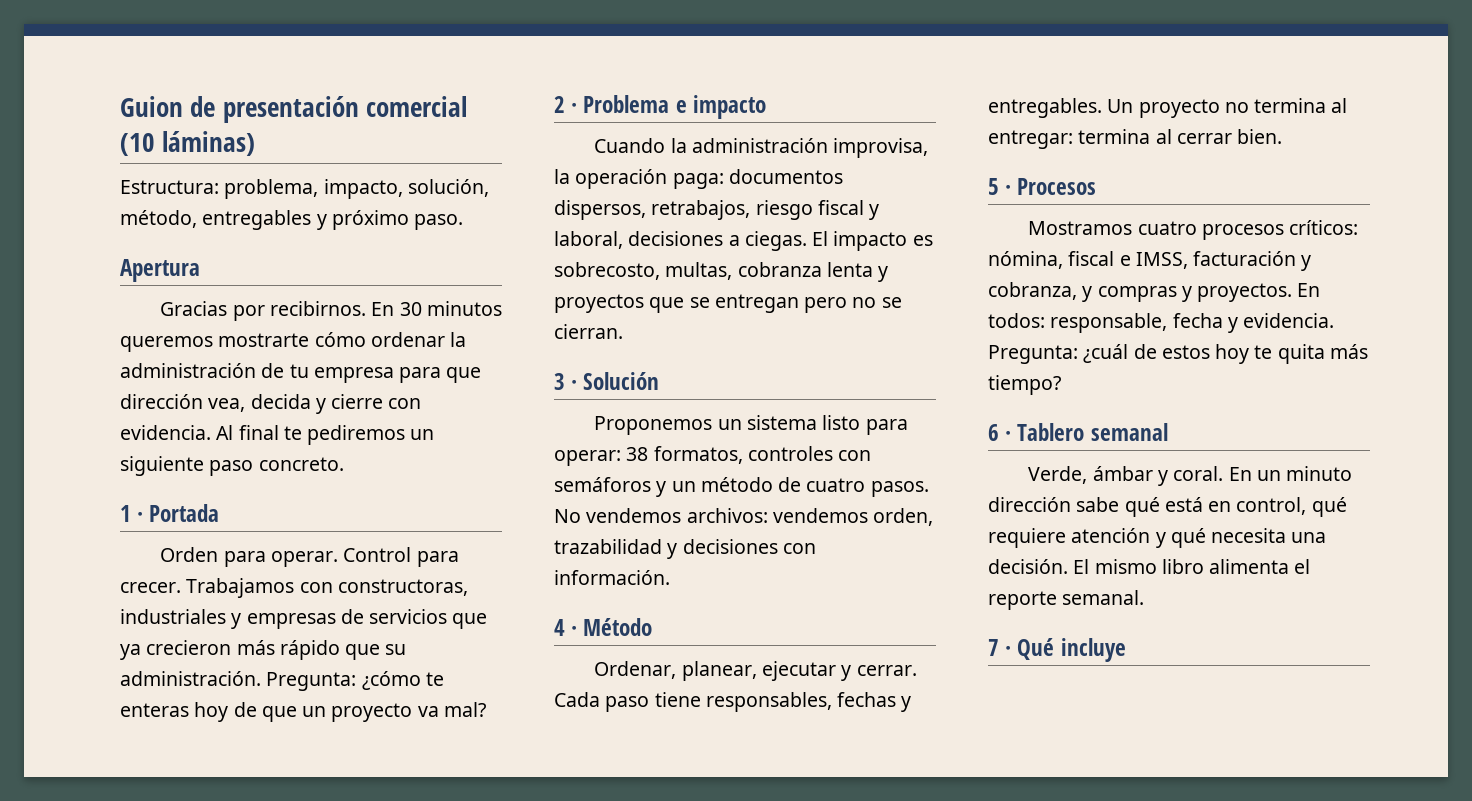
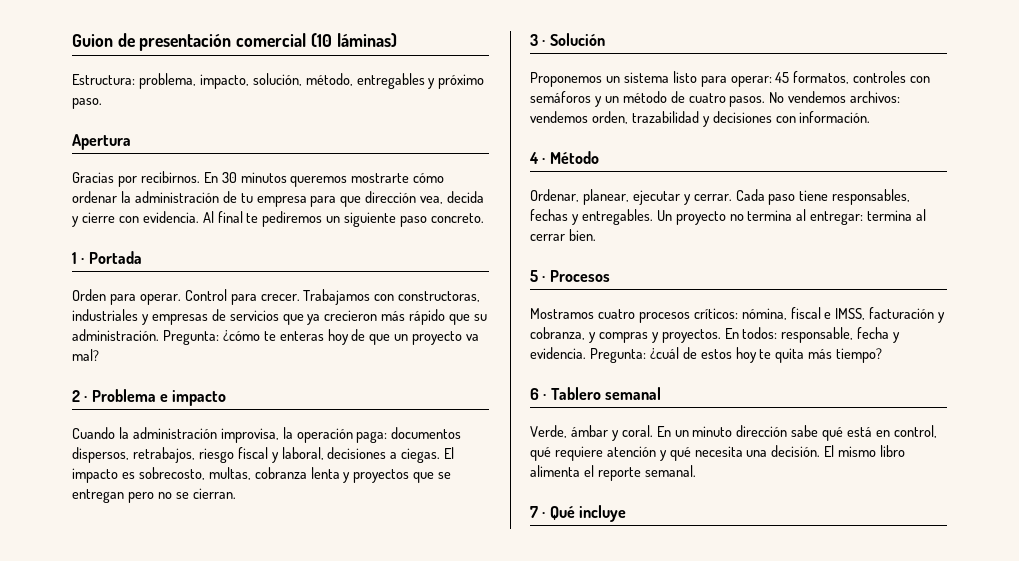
- Proponemos un sistema listo para operar: 38 formatos, controles con semáforos y un método de cuatro pasos.
+ Proponemos un sistema listo para operar: 45 formatos, controles con semáforos y un método de cuatro pasos.

